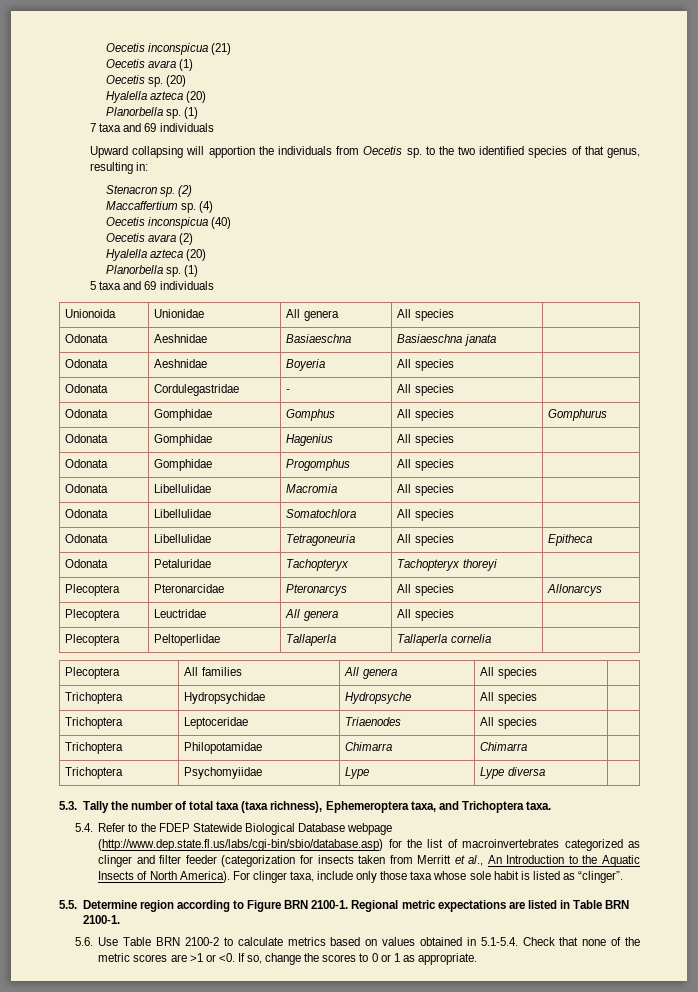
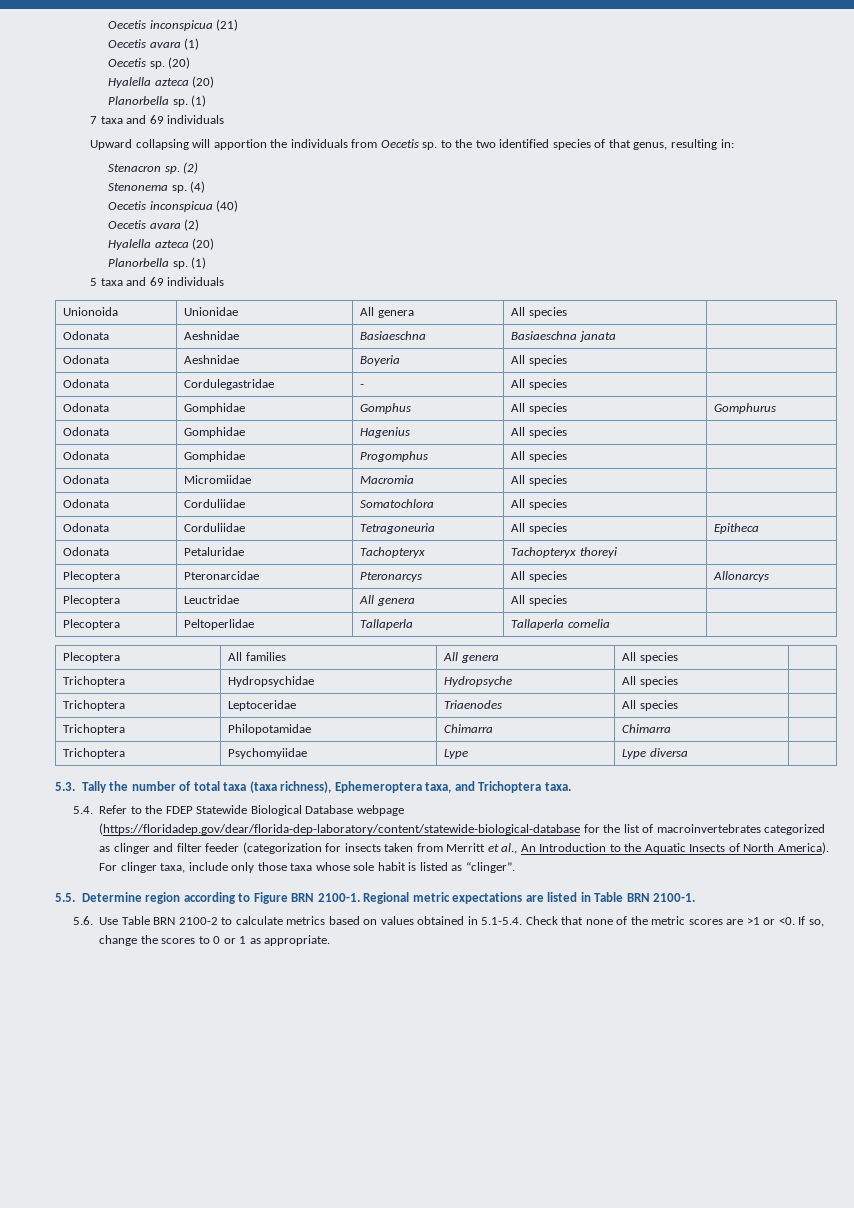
- Maccaffertium sp.
+ Stenonema sp.
- Odonata | Libellulidae | Macromia | All species |
+ Odonata | Micromiidae | Macromia | All species |
- Odonata | Libellulidae | Somatochlora | All species |
+ Odonata | Corduliidae | Somatochlora | All species |
- Odonata | Libellulidae | Tetragoneuria | All species | Epitheca
+ Odonata | Corduliidae | Tetragoneuria | All species | Epitheca
- 5.4. Refer to the FDEP Statewide Biological Database webpage (http://www.dep.state.fl.us/labs/cgi-bin/sbio/database.asp) for the list of macroinvertebrates categorized as clinger and filter feeder (categorization for insects taken from Merritt et al., An Introduction to the Aquatic Insects of North America).
+ 5.4. Refer to the FDEP Statewide Biological Database webpage (https://floridadep.gov/dear/florida-dep-laboratory/content/statewide-biological-database for the list of macroinvertebrates categorized as clinger and filter feeder (categorization for insects taken from Merritt et al., An Introduction to the Aquatic Insects of North America).

